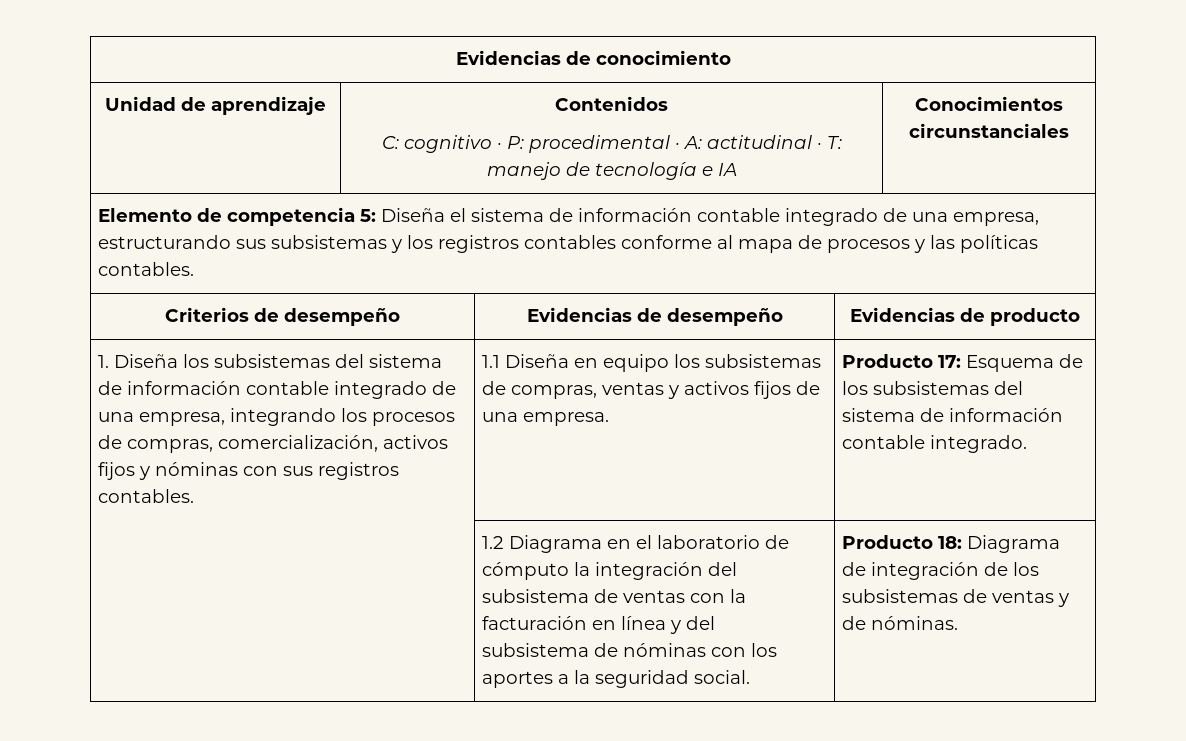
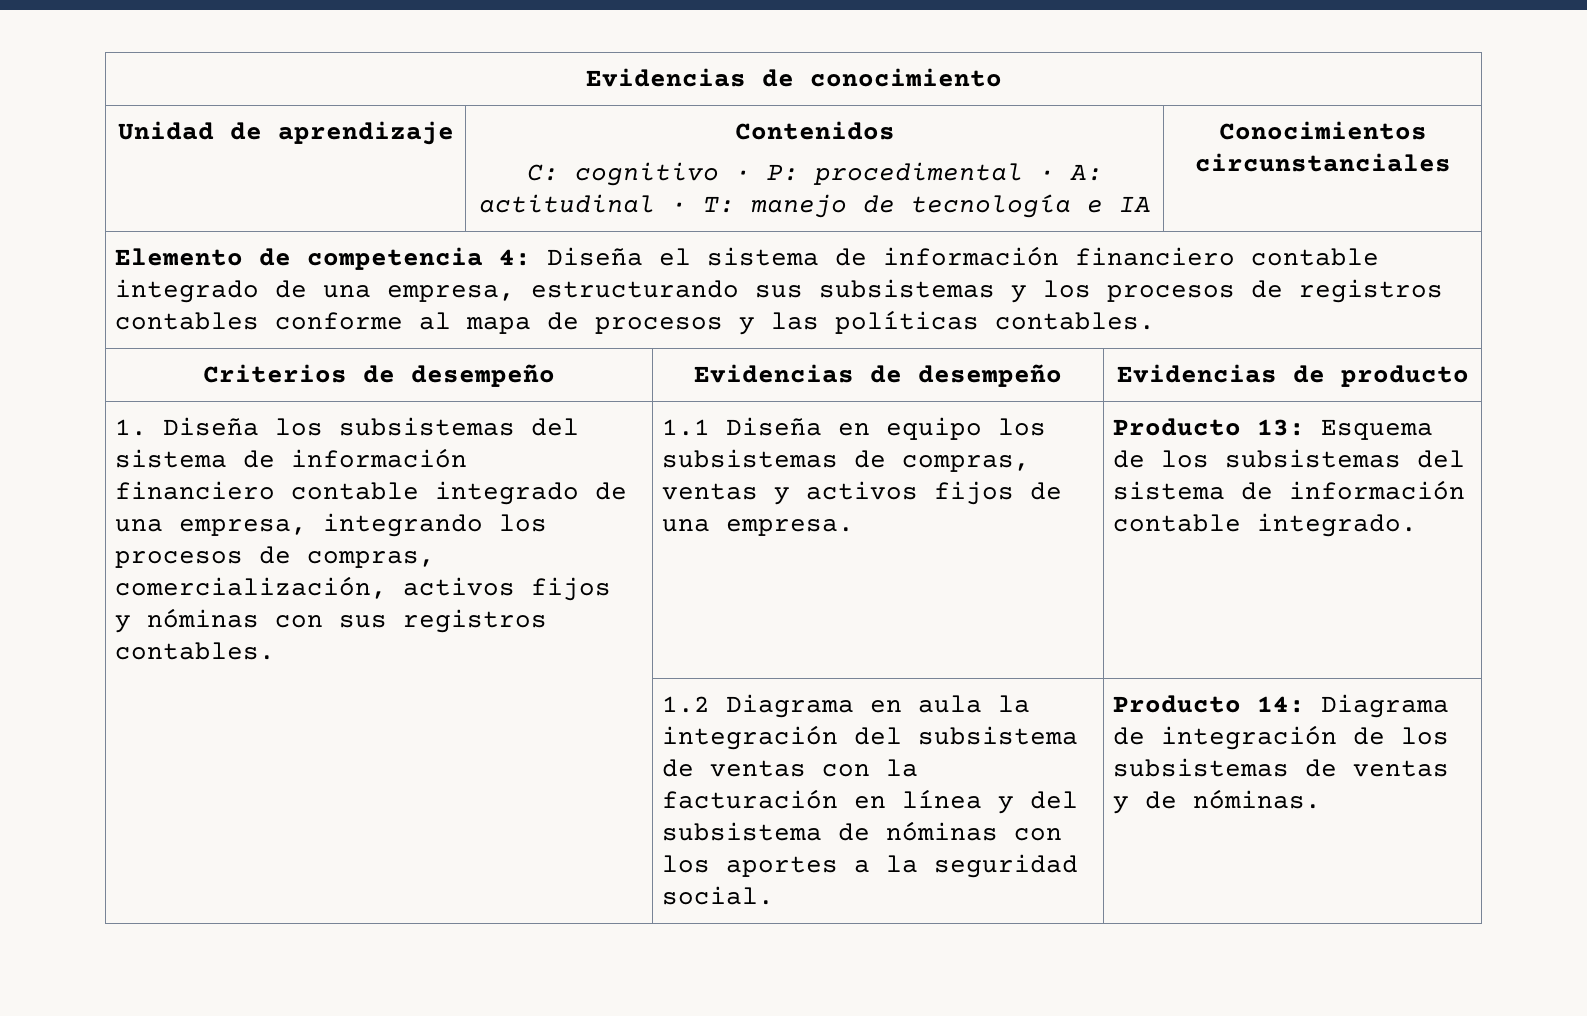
- Elemento de competencia 5: Diseña el sistema de información contable integrado de una empresa, estructurando sus subsistemas y los registros contables conforme al mapa de procesos y las políticas contables.
+ Elemento de competencia 4: Diseña el sistema de información financiero contable integrado de una empresa, estructurando sus subsistemas y los procesos de registros contables conforme al mapa de procesos y las políticas contables.
- 1. Diseña los subsistemas del sistema de información contable integrado de una empresa, integrando los procesos de compras, comercialización, activos fijos y nóminas con sus registros contables.
+ 1. Diseña los subsistemas del sistema de información financiero contable integrado de una empresa, integrando los procesos de compras, comercialización, activos fijos y nóminas con sus registros contables.
- Producto 17: Esquema de los subsistemas del sistema de información contable integrado.
+ Producto 13: Esquema de los subsistemas del sistema de información contable integrado.
- 1.2 Diagrama en el laboratorio de cómputo la integración del subsistema de ventas con la facturación en línea y del subsistema de nóminas con los aportes a la seguridad social.
+ 1.2 Diagrama en aula la integración del subsistema de ventas con la facturación en línea y del subsistema de nóminas con los aportes a la seguridad social.
- Producto 18: Diagrama de integración de los subsistemas de ventas y de nóminas.
+ Producto 14: Diagrama de integración de los subsistemas de ventas y de nóminas.

